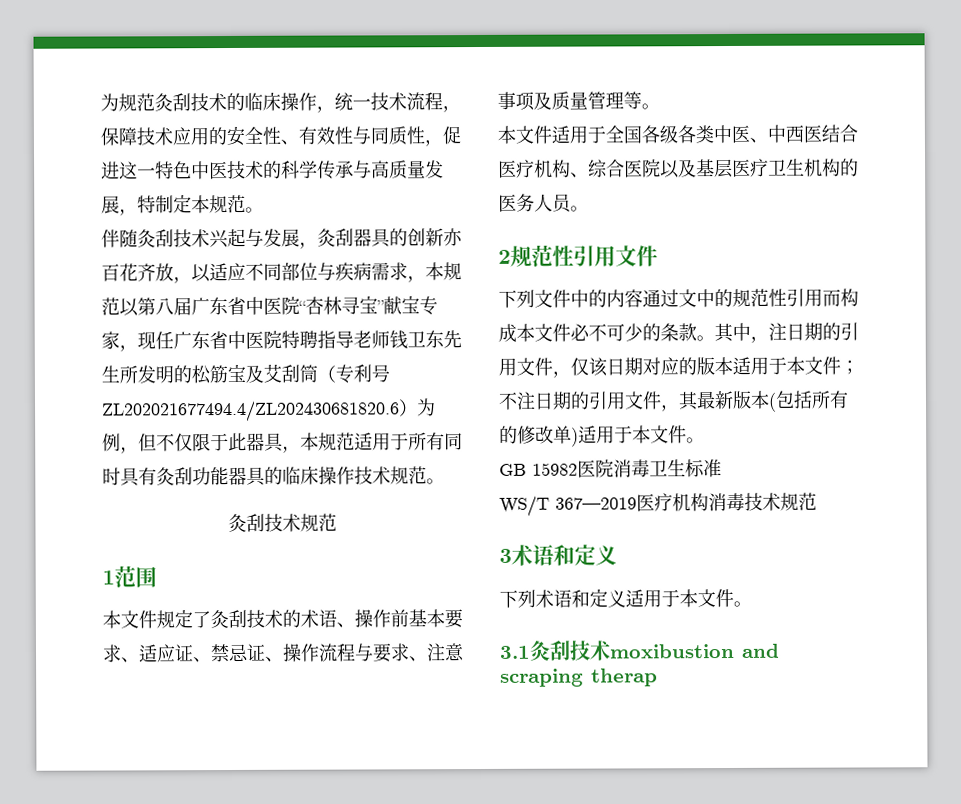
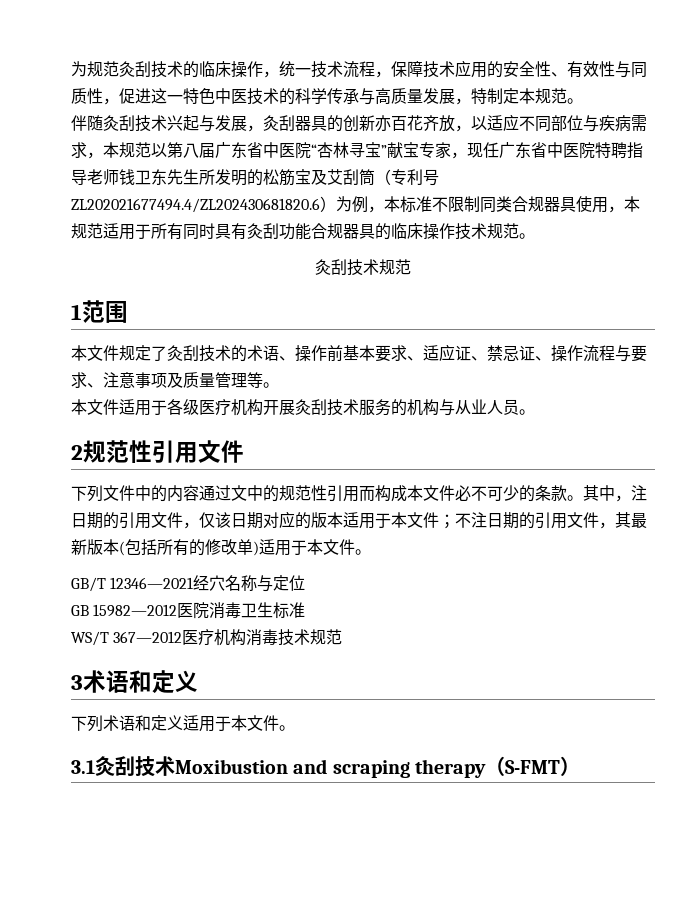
- 伴随灸刮技术兴起与发展，灸刮器具的创新亦百花齐放，以适应不同部位与疾病需求，本规范以第八届广东省中医院“杏林寻宝”献宝专家，现任广东省中医院特聘指导老师钱卫东先生所发明的松筋宝及艾刮筒（专利号ZL202021677494.4/ZL202430681820.6）为例，但不仅限于此器具，本规范适用于所有同时具有灸刮功能器具的临床操作技术规范。
+ 伴随灸刮技术兴起与发展，灸刮器具的创新亦百花齐放，以适应不同部位与疾病需求，本规范以第八届广东省中医院“杏林寻宝”献宝专家，现任广东省中医院特聘指导老师钱卫东先生所发明的松筋宝及艾刮筒（专利号ZL202021677494.4/ZL202430681820.6）为例，本标准不限制同类合规器具使用，本规范适用于所有同时具有灸刮功能合规器具的临床操作技术规范。
- 本文件适用于全国各级各类中医、中西医结合医疗机构、综合医院以及基层医疗卫生机构的医务人员。
+ 本文件适用于各级医疗机构开展灸刮技术服务的机构与从业人员。
+ GB/T 12346—2021经穴名称与定位
- GB 15982医院消毒卫生标准
+ GB 15982—2012医院消毒卫生标准
- WS/T 367—2019医疗机构消毒技术规范
+ WS/T 367—2012医疗机构消毒技术规范
- 3.1灸刮技术moxibustion and scraping therap
+ 3.1灸刮技术Moxibustion and scraping therapy（S-FMT）

